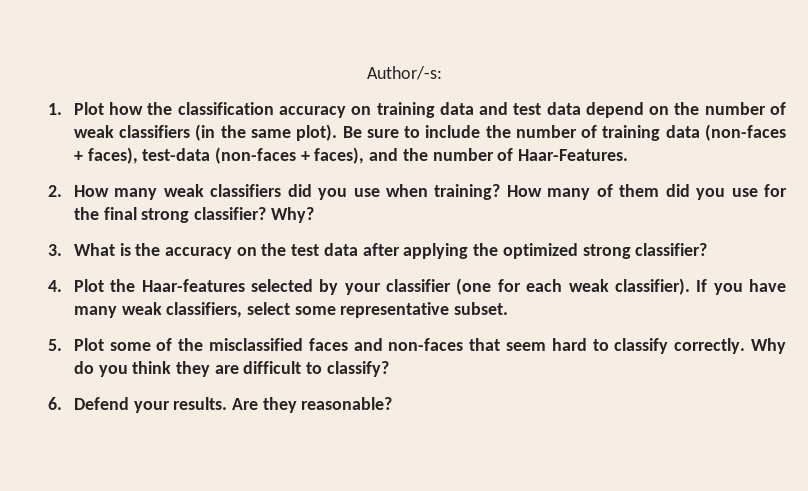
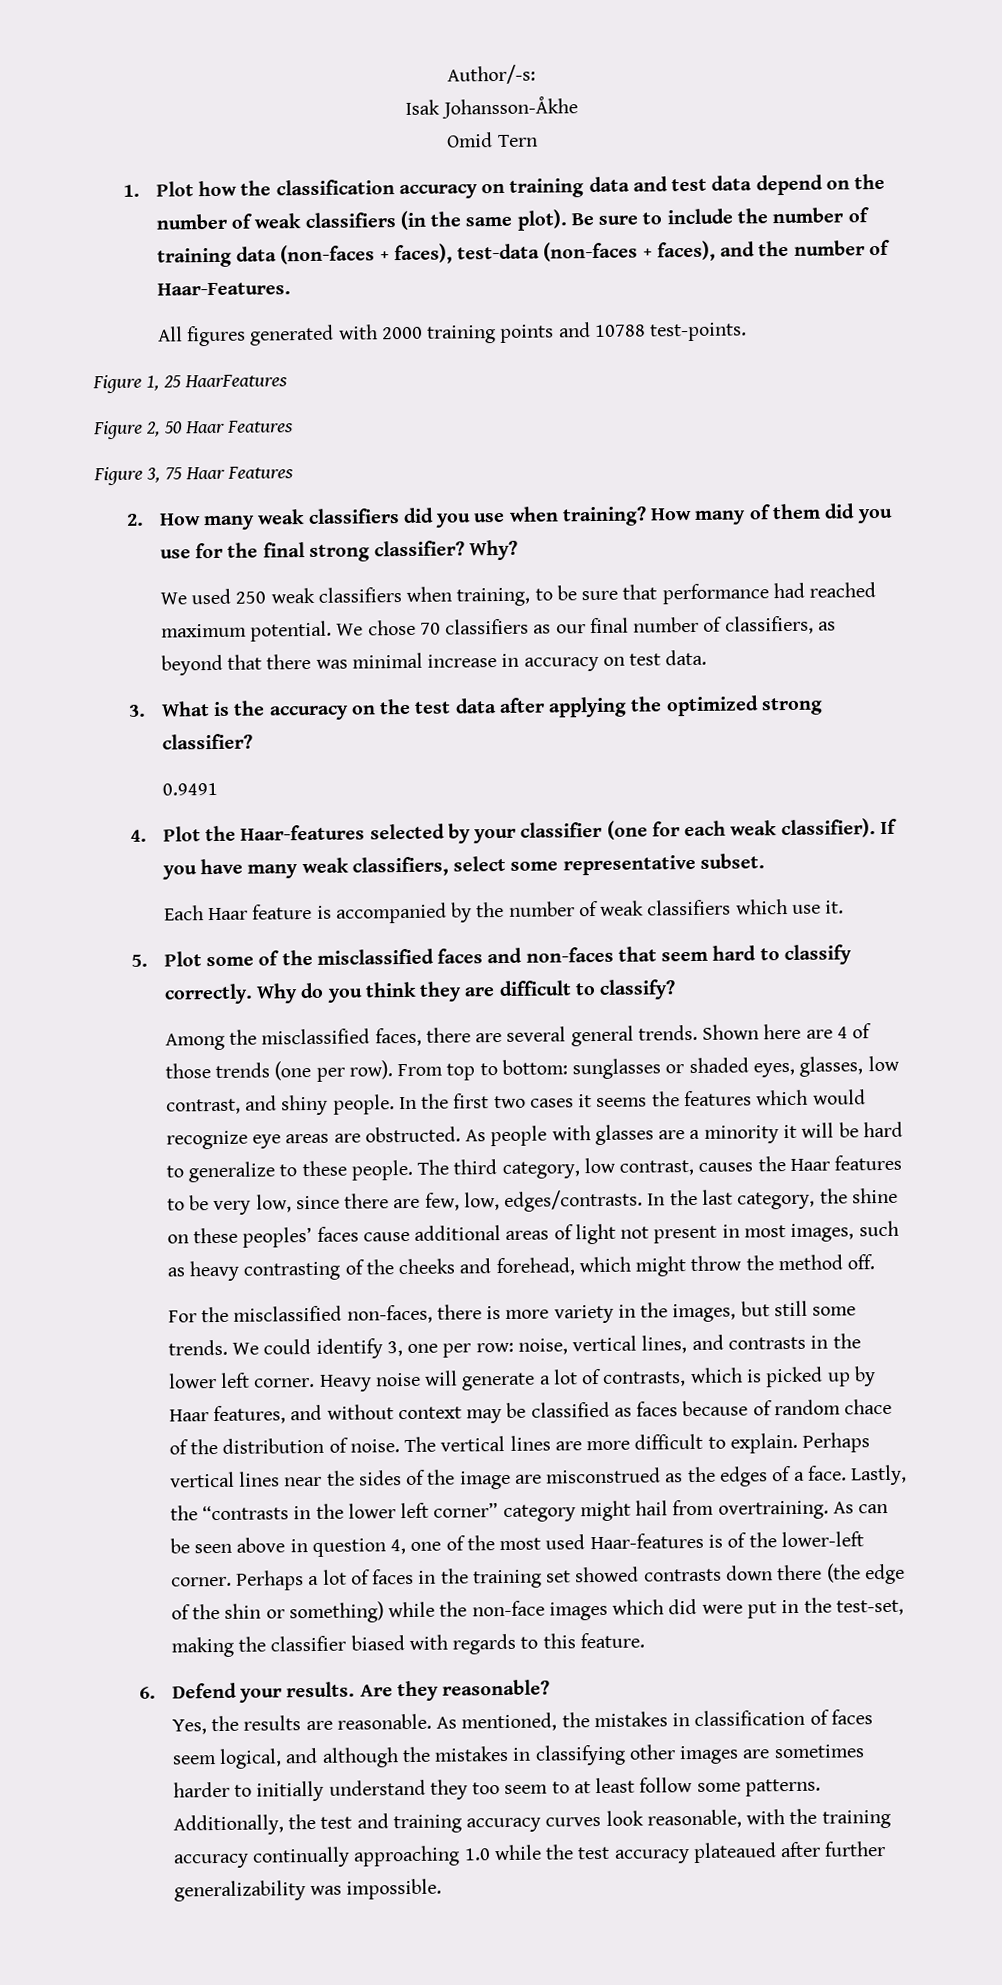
+ Isak Johansson-Åkhe
+ Omid Tern
+ All figures generated with 2000 training points and 10788 test-points.
+ Figure 1, 25 HaarFeatures
+ Figure 2, 50 Haar Features
+ Figure 3, 75 Haar Features
+ We used 250 weak classifiers when training, to be sure that performance had reached maximum potential. We chose 70 classifiers as our final number of classifiers, as beyond that there was minimal increase in accuracy on test data.
+ 0.9491
+ Each Haar feature is accompanied by the number of weak classifiers which use it.
+ Among the misclassified faces, there are several general trends. Shown here are 4 of those trends (one per row). From top to bottom: sunglasses or shaded eyes, glasses, low contrast, and shiny people. In the first two cases it seems the features which would recognize eye areas are obstructed. As people with glasses are a minority it will be hard to generalize to these people. The third category, low contrast, causes the Haar features to be very low, since there are few, low, edges/contrasts. In the last category, the shine on these peoples’ faces cause additional areas of light not present in most images, such as heavy contrasting of the cheeks and forehead, which might throw the method off.
+ For the misclassified non-faces, there is more variety in the images, but still some trends. We could identify 3, one per row: noise, vertical lines, and contrasts in the lower left corner. Heavy noise will generate a lot of contrasts, which is picked up by Haar features, and without context may be classified as faces because of random chace of the distribution of noise. The vertical lines are more difficult to explain. Perhaps vertical lines near the sides of the image are misconstrued as the edges of a face. Lastly, the “contrasts in the lower left corner” category might hail from overtraining. As can be seen above in question 4, one of the most used Haar-features is of the lower-left corner. Perhaps a lot of faces in the training set showed contrasts down there (the edge of the shin or something) while the non-face images which did were put in the test-set, making the classifier biased with regards to this feature.
+ Yes, the results are reasonable. As mentioned, the mistakes in classification of faces seem logical, and although the mistakes in classifying other images are sometimes harder to initially understand they too seem to at least follow some patterns. Additionally, the test and training accuracy curves look reasonable, with the training accuracy continually approaching 1.0 while the test accuracy plateaued after further generalizability was impossible.

